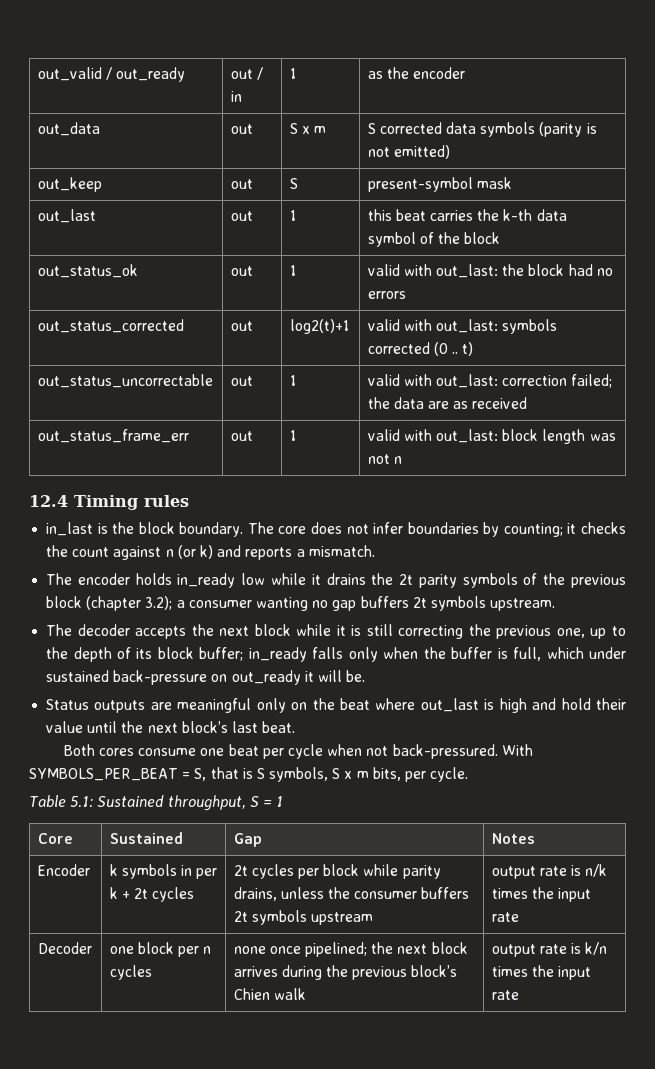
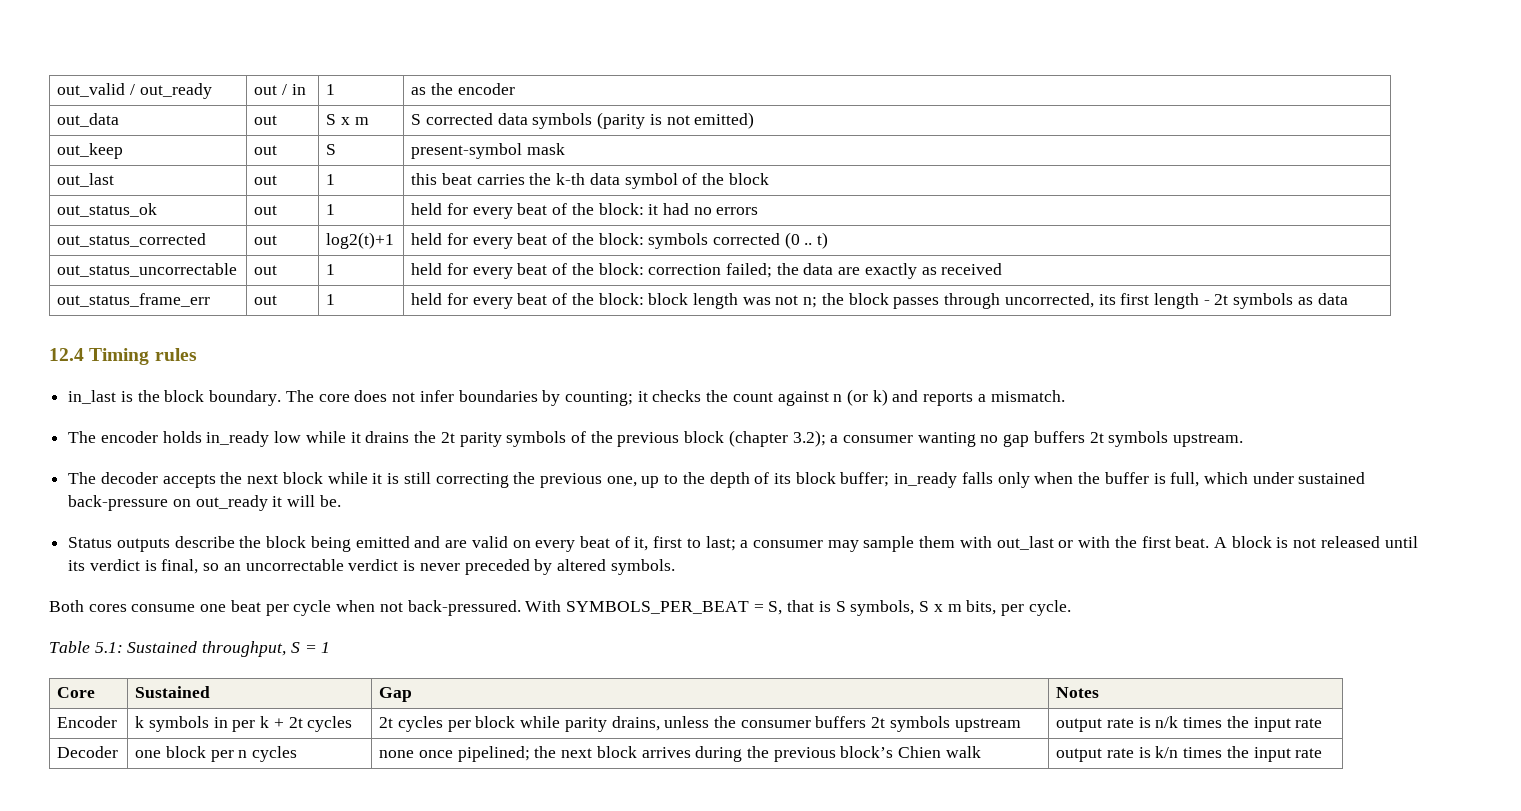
- out_status_ok | out | 1 | valid with out_last: the block had no errors
+ out_status_ok | out | 1 | held for every beat of the block: it had no errors
- out_status_corrected | out | log2(t)+1 | valid with out_last: symbols corrected (0 .. t)
+ out_status_corrected | out | log2(t)+1 | held for every beat of the block: symbols corrected (0 .. t)
- out_status_uncorrectable | out | 1 | valid with out_last: correction failed; the data are as received
+ out_status_uncorrectable | out | 1 | held for every beat of the block: correction failed; the data are exactly as received
- out_status_frame_err | out | 1 | valid with out_last: block length was not n
+ out_status_frame_err | out | 1 | held for every beat of the block: block length was not n; the block passes through uncorrected, its first length - 2t symbols as data
- Status outputs are meaningful only on the beat where out_last is high and hold their value until the next block’s last beat.
+ Status outputs describe the block being emitted and are valid on every beat of it, first to last; a consumer may sample them with out_last or with the first beat. A block is not released until its verdict is final, so an uncorrectable verdict is never preceded by altered symbols.

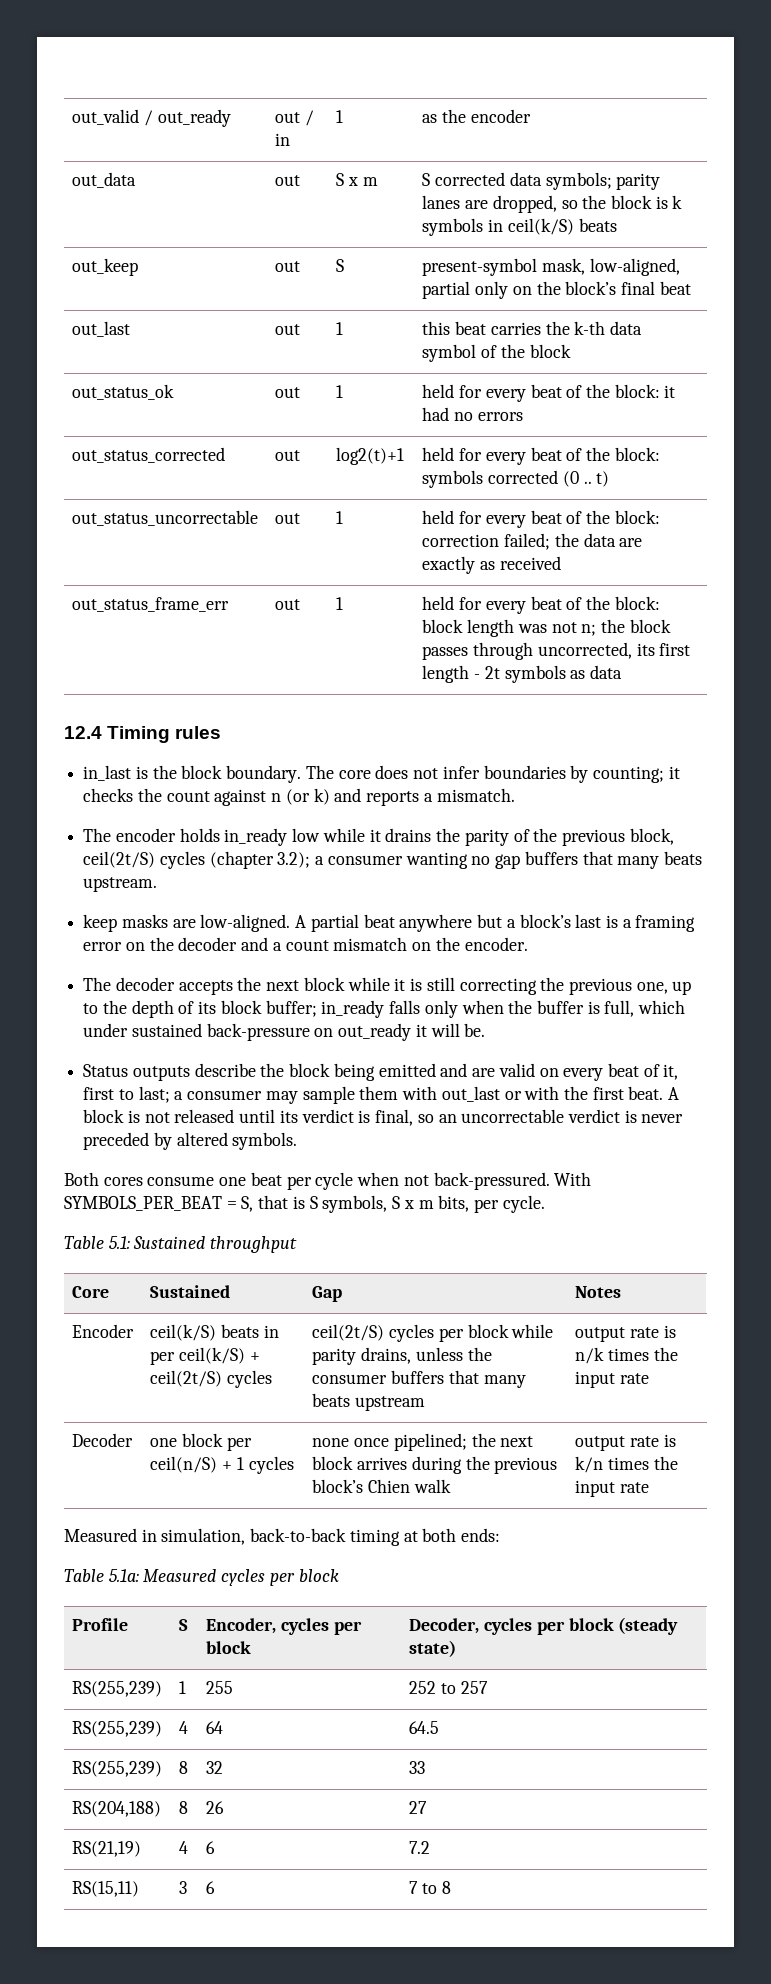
- out_data | out | S x m | S corrected data symbols (parity is not emitted)
- out_keep | out | S | present-symbol mask
+ out_data | out | S x m | S corrected data symbols; parity lanes are dropped, so the block is k symbols in ceil(k/S) beats
+ out_keep | out | S | present-symbol mask, low-aligned, partial only on the block’s final beat
- The encoder holds in_ready low while it drains the 2t parity symbols of the previous block (chapter 3.2); a consumer wanting no gap buffers 2t symbols upstream.
+ The encoder holds in_ready low while it drains the parity of the previous block, ceil(2t/S) cycles (chapter 3.2); a consumer wanting no gap buffers that many beats upstream.
+ keep masks are low-aligned. A partial beat anywhere but a block’s last is a framing error on the decoder and a count mismatch on the encoder.
- Table 5.1: Sustained throughput, S = 1
+ Table 5.1: Sustained throughput
- Encoder | k symbols in per k + 2t cycles | 2t cycles per block while parity drains, unless the consumer buffers 2t symbols upstream | output rate is n/k times the input rate
+ Encoder | ceil(k/S) beats in per ceil(k/S) + ceil(2t/S) cycles | ceil(2t/S) cycles per block while parity drains, unless the consumer buffers that many beats upstream | output rate is n/k times the input rate
- Decoder | one block per n cycles | none once pipelined; the next block arrives during the previous block’s Chien walk | output rate is k/n times the input rate
+ Decoder | one block per ceil(n/S) + 1 cycles | none once pipelined; the next block arrives during the previous block’s Chien walk | output rate is k/n times the input rate
+ Measured in simulation, back-to-back timing at both ends:
+ Table 5.1a: Measured cycles per block
+ Profile | S | Encoder, cycles per block | Decoder, cycles per block (steady state)
+ RS(255,239) | 1 | 255 | 252 to 257
+ RS(255,239) | 4 | 64 | 64.5
+ RS(255,239) | 8 | 32 | 33
+ RS(204,188) | 8 | 26 | 27
+ RS(21,19) | 4 | 6 | 7.2
+ RS(15,11) | 3 | 6 | 7 to 8

